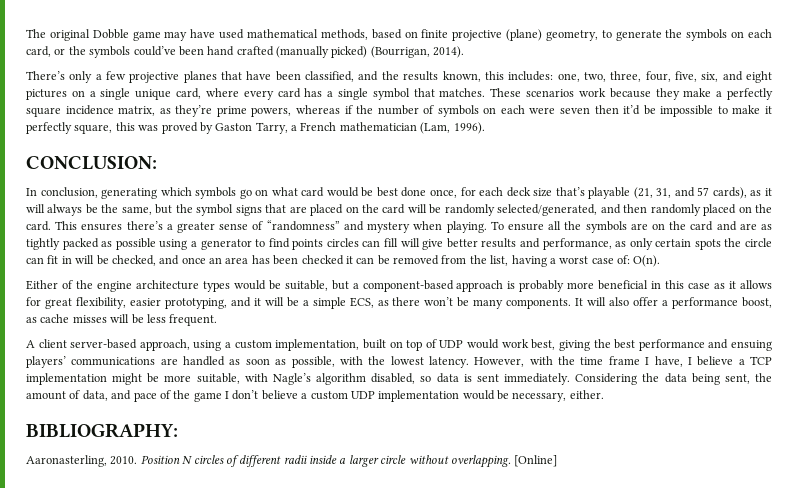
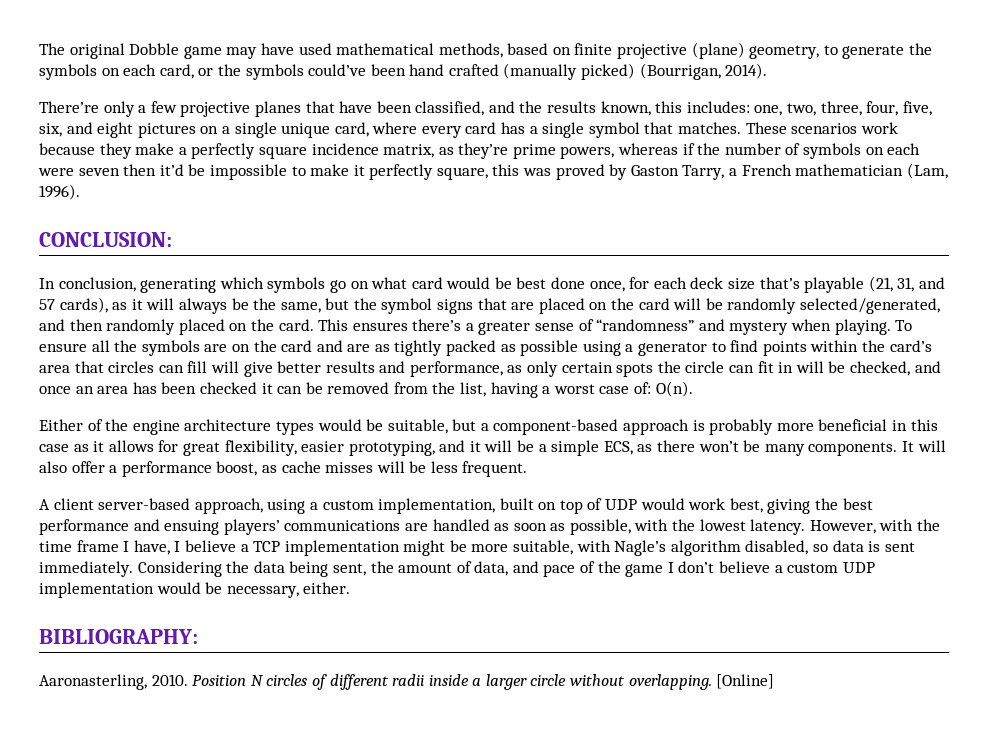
- There’s only a few projective planes that have been classified, and the results known, this includes: one, two, three, four, five, six, and eight pictures on a single unique card, where every card has a single symbol that matches.
+ There’re only a few projective planes that have been classified, and the results known, this includes: one, two, three, four, five, six, and eight pictures on a single unique card, where every card has a single symbol that matches.
- To ensure all the symbols are on the card and are as tightly packed as possible using a generator to find points circles can fill will give better results and performance, as only certain spots the circle can fit in will be checked, and once an area has been checked it can be removed from the list, having a worst case of:
+ To ensure all the symbols are on the card and are as tightly packed as possible using a generator to find points within the card’s area that circles can fill will give better results and performance, as only certain spots the circle can fit in will be checked, and once an area has been checked it can be removed from the list, having a worst case of:

